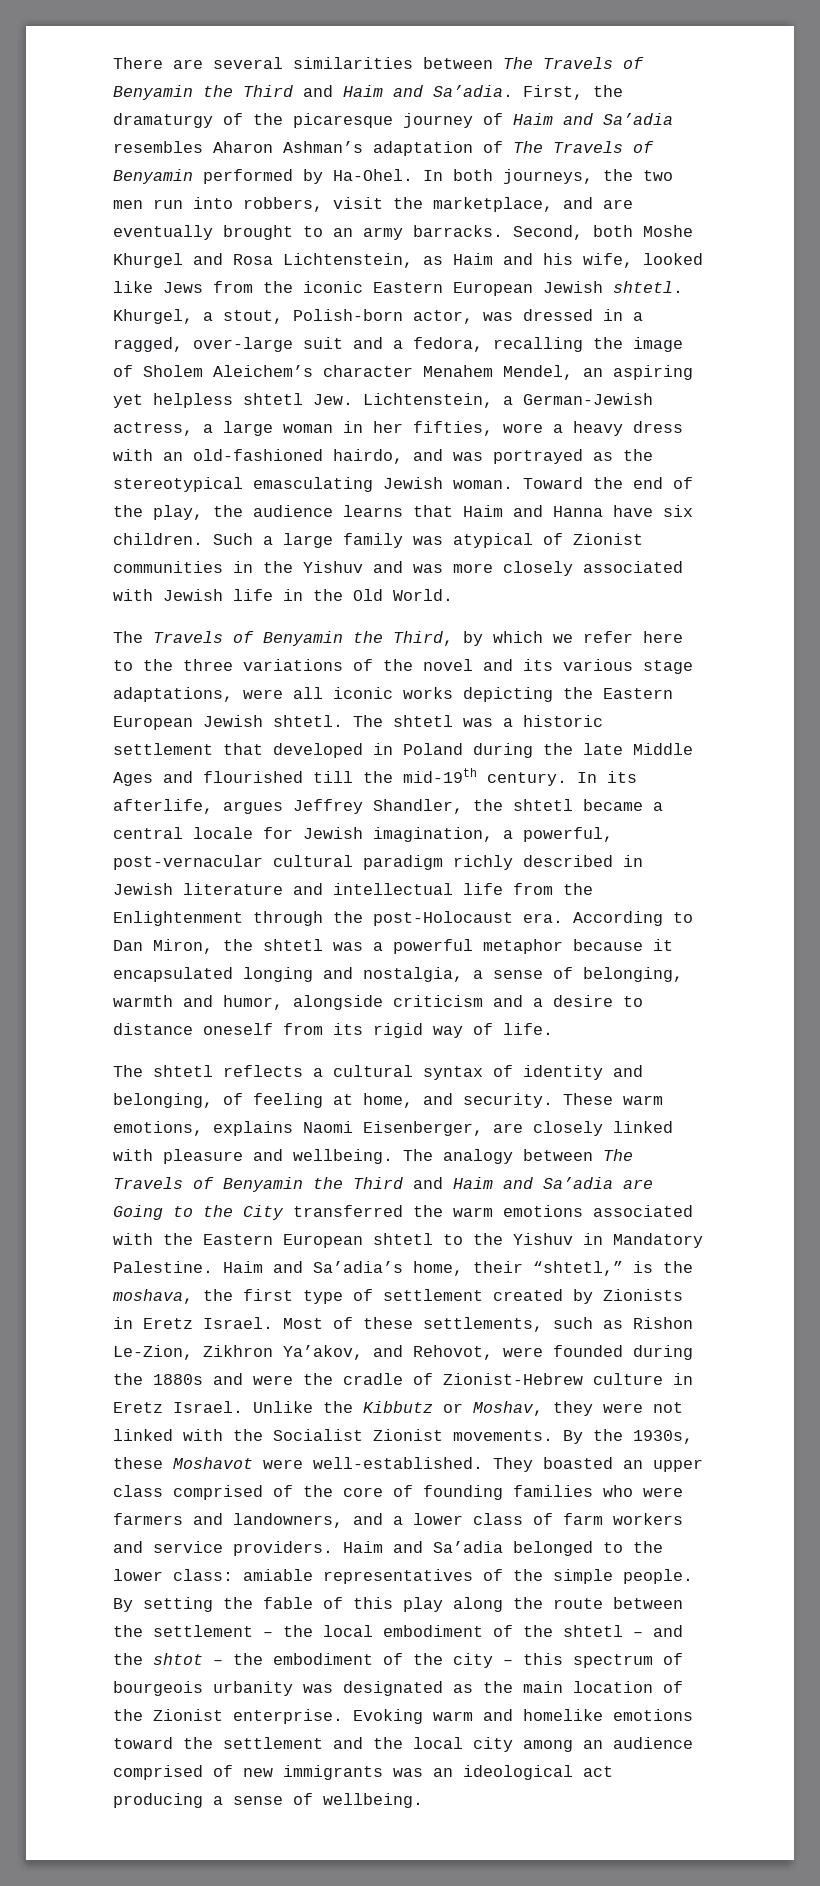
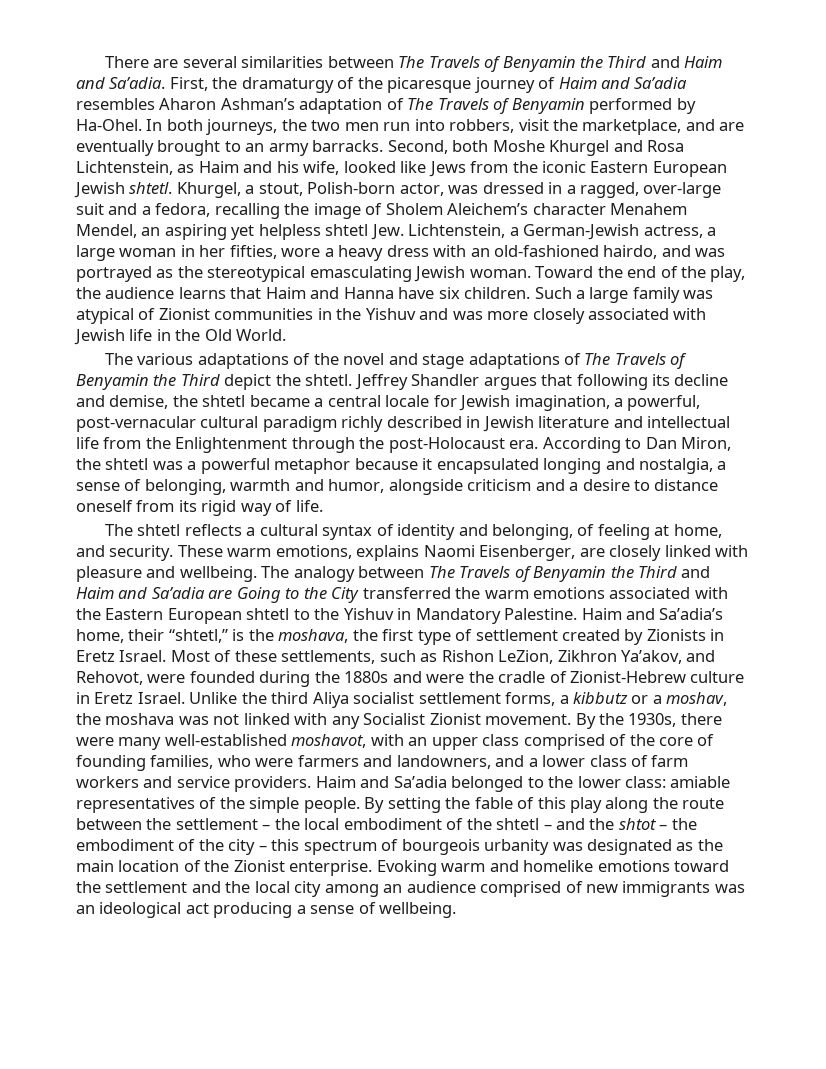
- The Travels of Benyamin the Third, by which we refer here to the three variations of the novel and its various stage adaptations, were all iconic works depicting the Eastern European Jewish shtetl. The shtetl was a historic settlement that developed in Poland during the late Middle Ages and flourished till the mid-19th century. In its afterlife, argues Jeffrey Shandler, the shtetl became a central locale for Jewish imagination, a powerful, post-vernacular cultural paradigm richly described in Jewish literature and intellectual life from the Enlightenment through the post-Holocaust era.
+ The various adaptations of the novel and stage adaptations of The Travels of Benyamin the Third depict the shtetl. Jeffrey Shandler argues that following its decline and demise, the shtetl became a central locale for Jewish imagination, a powerful, post-vernacular cultural paradigm richly described in Jewish literature and intellectual life from the Enlightenment through the post-Holocaust era.
- Most of these settlements, such as Rishon Le-Zion, Zikhron Ya’akov, and Rehovot, were founded during the 1880s and were the cradle of Zionist-Hebrew culture in Eretz Israel.
+ Most of these settlements, such as Rishon LeZion, Zikhron Ya’akov, and Rehovot, were founded during the 1880s and were the cradle of Zionist-Hebrew culture in Eretz Israel.
- Unlike the Kibbutz or Moshav, they were not linked with the Socialist Zionist movements.
+ Unlike the third Aliya socialist settlement forms, a kibbutz or a moshav, the moshava was not linked with any Socialist Zionist movement.
- By the 1930s, these Moshavot were well-established. They boasted an upper class comprised of the core of founding families who were farmers and landowners, and a lower class of farm workers and service providers.
+ By the 1930s, there were many well-established moshavot, with an upper class comprised of the core of founding families, who were farmers and landowners, and a lower class of farm workers and service providers.

